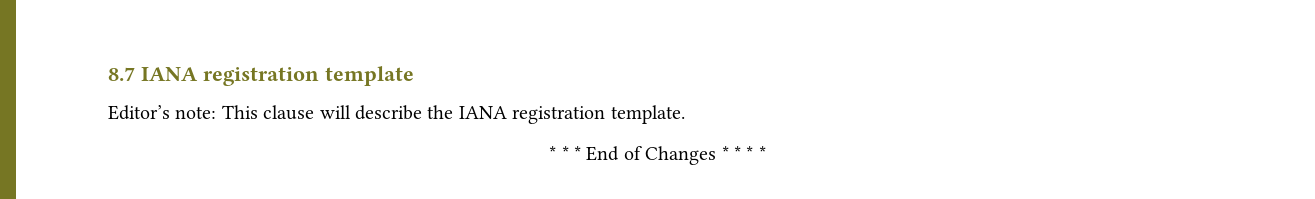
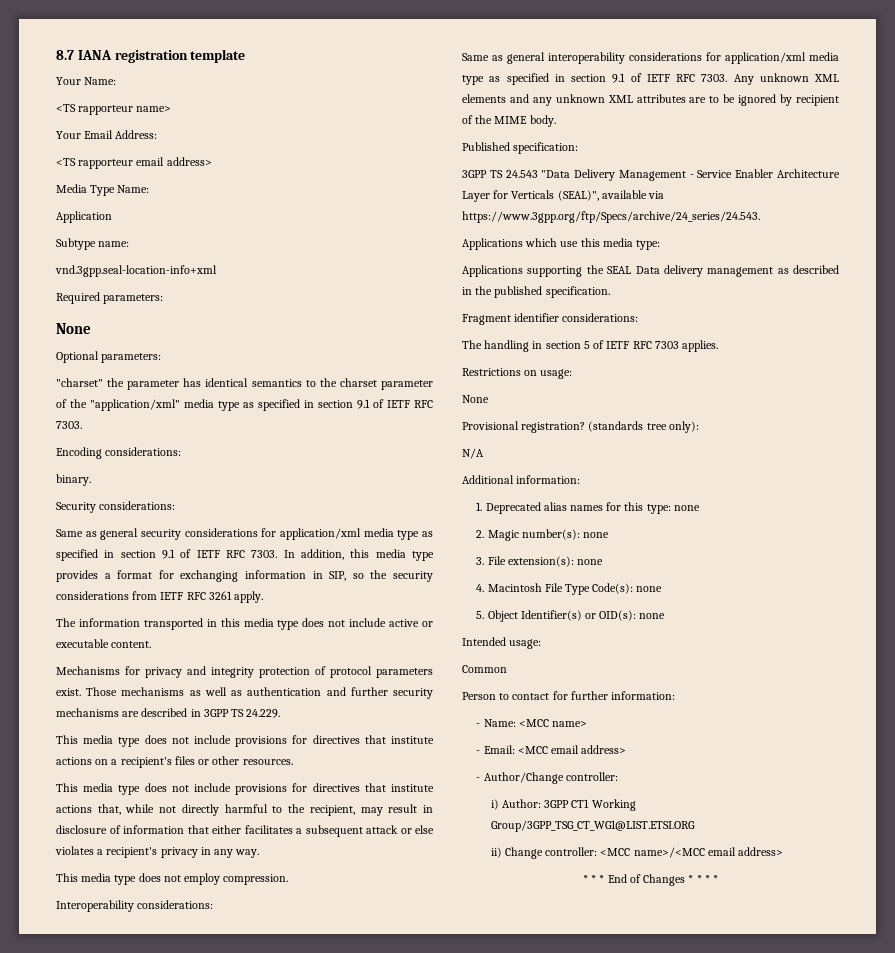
- Editor’s note: This clause will describe the IANA registration template.
+ Your Name:
+ <TS rapporteur name>
+ Your Email Address:
+ <TS rapporteur email address>
+ Media Type Name:
+ Application
+ Subtype name:
+ vnd.3gpp.seal-location-info+xml
+ Required parameters:
+ None
+ Optional parameters:
+ "charset" the parameter has identical semantics to the charset parameter of the "application/xml" media type as specified in section 9.1 of IETF RFC 7303.
+ Encoding considerations:
+ binary.
+ Security considerations:
+ Same as general security considerations for application/xml media type as specified in section 9.1 of IETF RFC 7303. In addition, this media type provides a format for exchanging information in SIP, so the security considerations from IETF RFC 3261 apply.
+ The information transported in this media type does not include active or executable content.
+ Mechanisms for privacy and integrity protection of protocol parameters exist. Those mechanisms as well as authentication and further security mechanisms are described in 3GPP TS 24.229.
+ This media type does not include provisions for directives that institute actions on a recipient's files or other resources.
+ This media type does not include provisions for directives that institute actions that, while not directly harmful to the recipient, may result in disclosure of information that either facilitates a subsequent attack or else violates a recipient's privacy in any way.
+ This media type does not employ compression.
+ Interoperability considerations:
+ Same as general interoperability considerations for application/xml media type as specified in section 9.1 of IETF RFC 7303. Any unknown XML elements and any unknown XML attributes are to be ignored by recipient of the MIME body.
+ Published specification:
+ 3GPP TS 24.543 "Data Delivery Management - Service Enabler Architecture Layer for Verticals (SEAL)", available via https://www.3gpp.org/ftp/Specs/archive/24_series/24.543.
+ Applications which use this media type:
+ Applications supporting the SEAL Data delivery management as described in the published specification.
+ Fragment identifier considerations:
+ The handling in section 5 of IETF RFC 7303 applies.
+ Restrictions on usage:
+ None
+ Provisional registration? (standards tree only):
+ N/A
+ Additional information:
+ 1. Deprecated alias names for this type: none
+ 2. Magic number(s): none
+ 3. File extension(s): none
+ 4. Macintosh File Type Code(s): none
+ 5. Object Identifier(s) or OID(s): none
+ Intended usage:
+ Common
+ Person to contact for further information:
+ - Name: <MCC name>
+ - Email: <MCC email address>
+ - Author/Change controller:
+ i) Author: 3GPP CT1 Working Group/3GPP_TSG_CT_WG1@LIST.ETSI.ORG
+ ii) Change controller: <MCC name>/<MCC email address>

